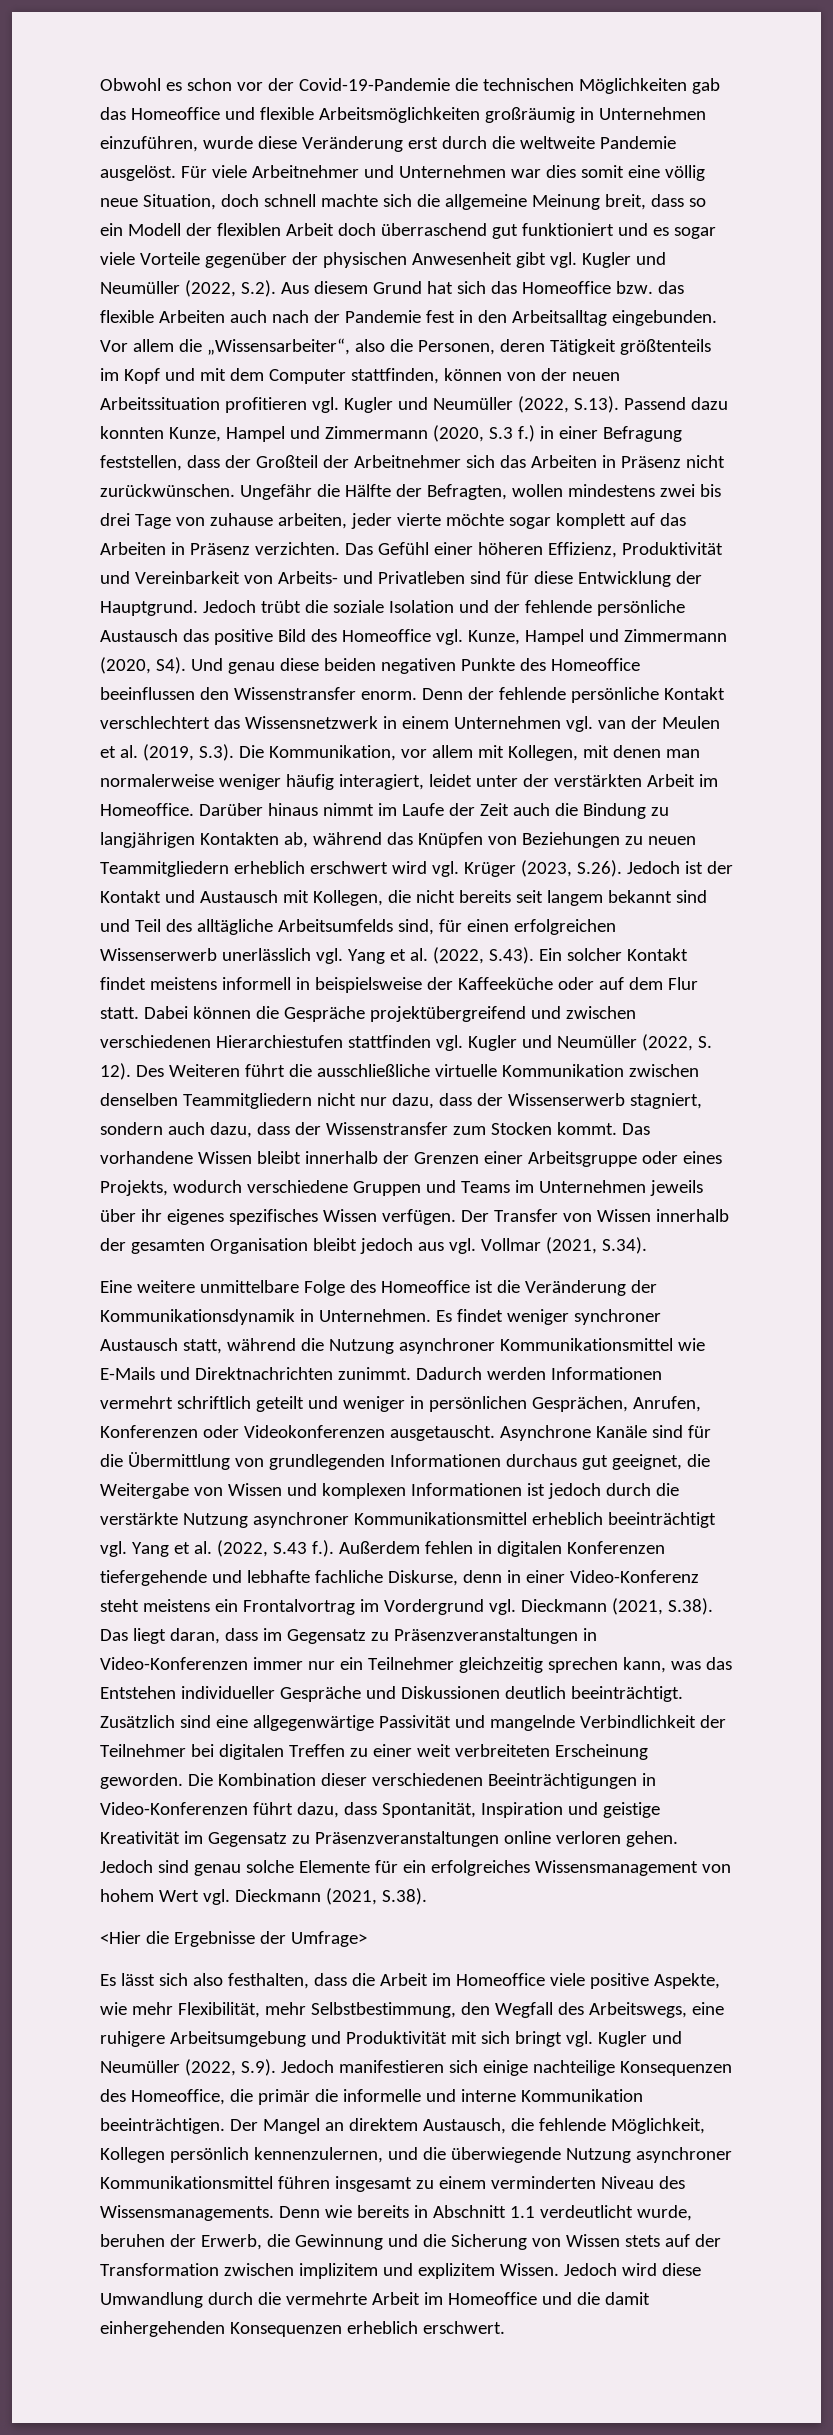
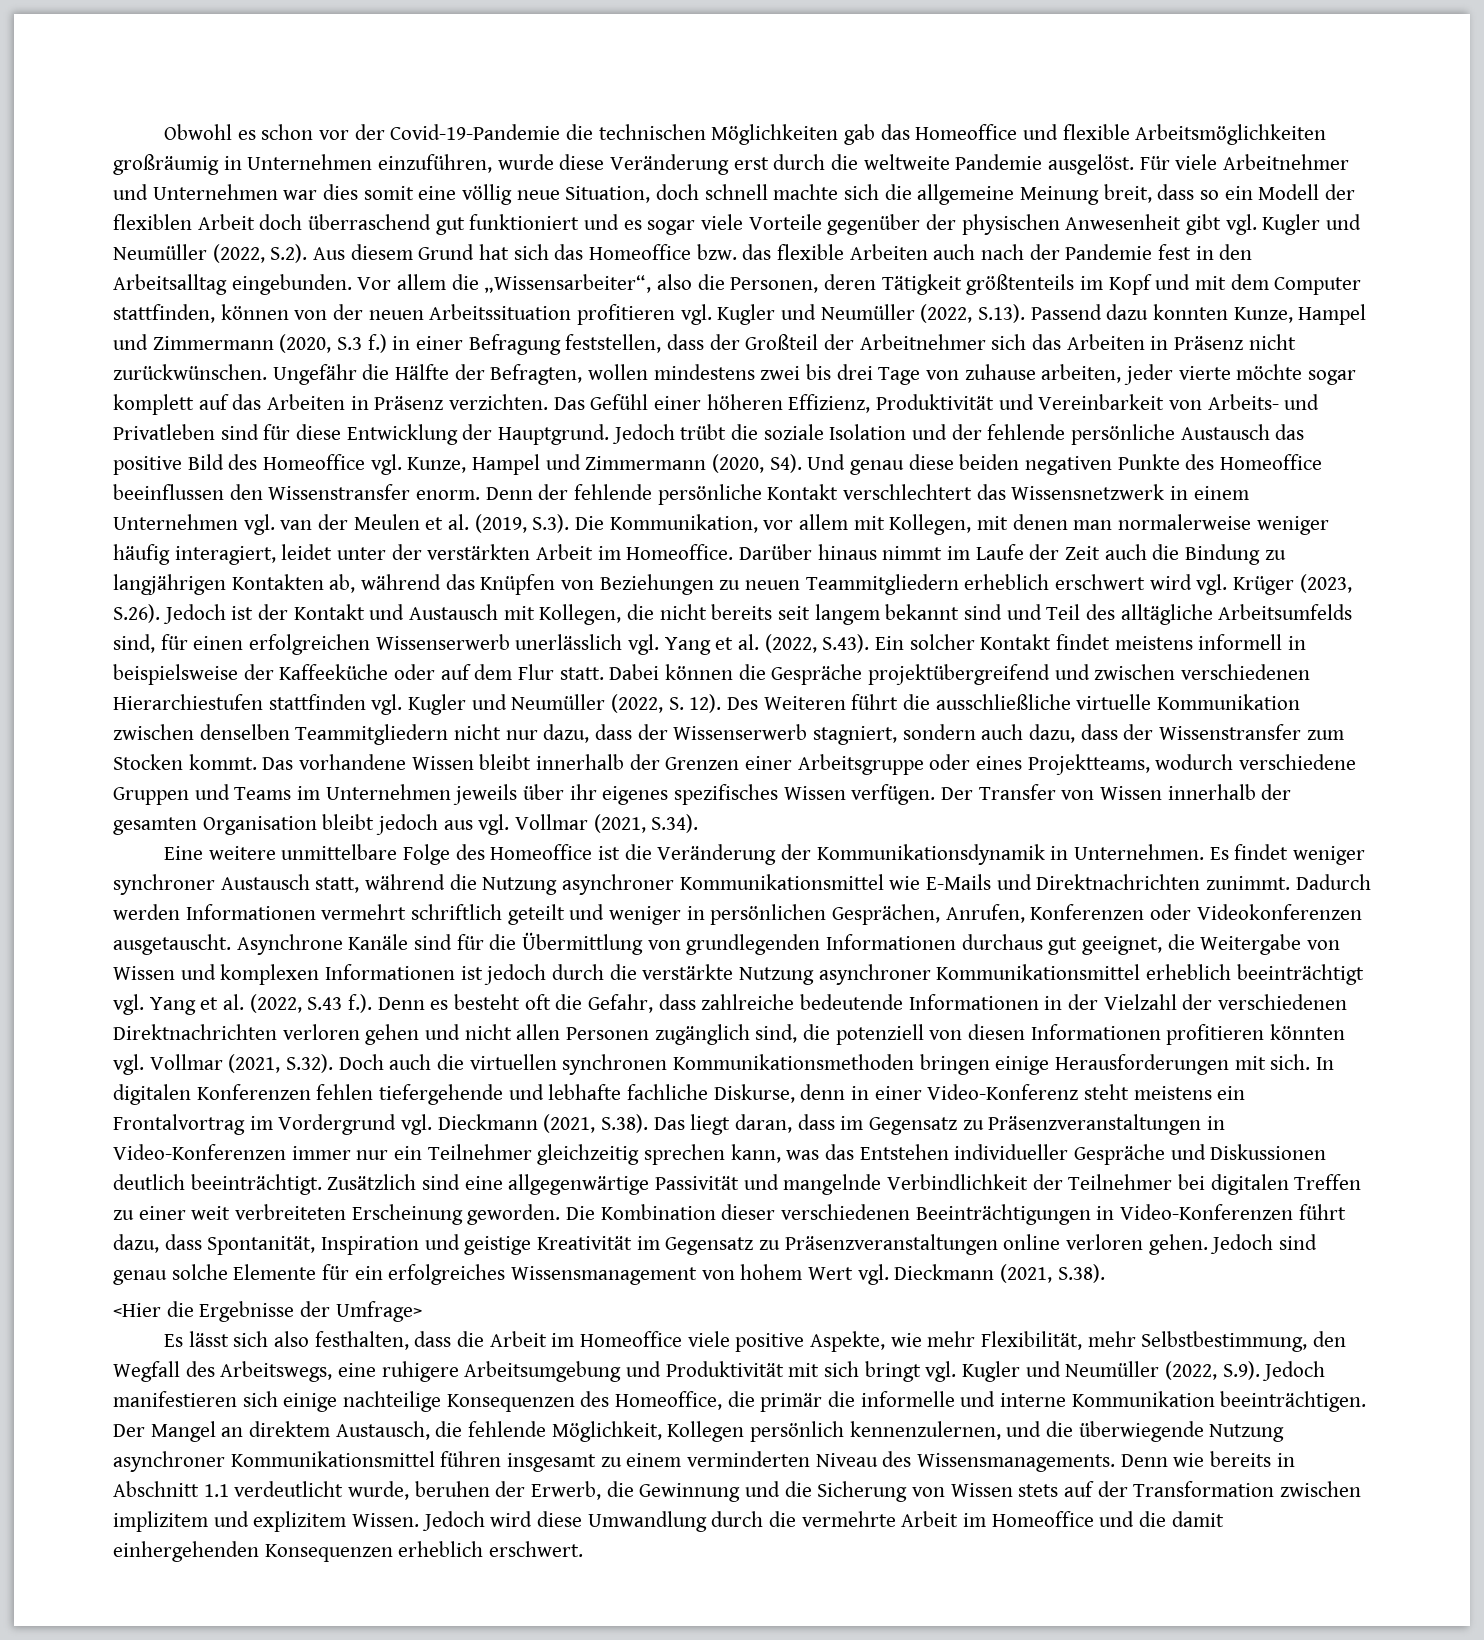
- Das vorhandene Wissen bleibt innerhalb der Grenzen einer Arbeitsgruppe oder eines Projekts, wodurch verschiedene Gruppen und Teams im Unternehmen jeweils über ihr eigenes spezifisches Wissen verfügen.
+ Das vorhandene Wissen bleibt innerhalb der Grenzen einer Arbeitsgruppe oder eines Projektteams, wodurch verschiedene Gruppen und Teams im Unternehmen jeweils über ihr eigenes spezifisches Wissen verfügen.
- Asynchrone Kanäle sind für die Übermittlung von grundlegenden Informationen durchaus gut geeignet, die Weitergabe von Wissen und komplexen Informationen ist jedoch durch die verstärkte Nutzung asynchroner Kommunikationsmittel erheblich beeinträchtigt vgl. Yang et al. (2022, S.43 f.). Außerdem fehlen in digitalen Konferenzen tiefergehende und lebhafte fachliche Diskurse, denn in einer Video-Konferenz steht meistens ein Frontalvortrag im Vordergrund vgl. Dieckmann (2021, S.38). Das liegt daran, dass im Gegensatz zu Präsenzveranstaltungen in Video-Konferenzen immer nur ein Teilnehmer gleichzeitig sprechen kann, was das Entstehen individueller Gespräche und Diskussionen deutlich beeinträchtigt.
+ Asynchrone Kanäle sind für die Übermittlung von grundlegenden Informationen durchaus gut geeignet, die Weitergabe von Wissen und komplexen Informationen ist jedoch durch die verstärkte Nutzung asynchroner Kommunikationsmittel erheblich beeinträchtigt vgl. Yang et al. (2022, S.43 f.). Denn es besteht oft die Gefahr, dass zahlreiche bedeutende Informationen in der Vielzahl der verschiedenen Direktnachrichten verloren gehen und nicht allen Personen zugänglich sind, die potenziell von diesen Informationen profitieren könnten vgl. Vollmar (2021, S.32). Doch auch die virtuellen synchronen Kommunikationsmethoden bringen einige Herausforderungen mit sich. In digitalen Konferenzen fehlen tiefergehende und lebhafte fachliche Diskurse, denn in einer Video-Konferenz steht meistens ein Frontalvortrag im Vordergrund vgl. Dieckmann (2021, S.38). Das liegt daran, dass im Gegensatz zu Präsenzveranstaltungen in Video-Konferenzen immer nur ein Teilnehmer gleichzeitig sprechen kann, was das Entstehen individueller Gespräche und Diskussionen deutlich beeinträchtigt.

